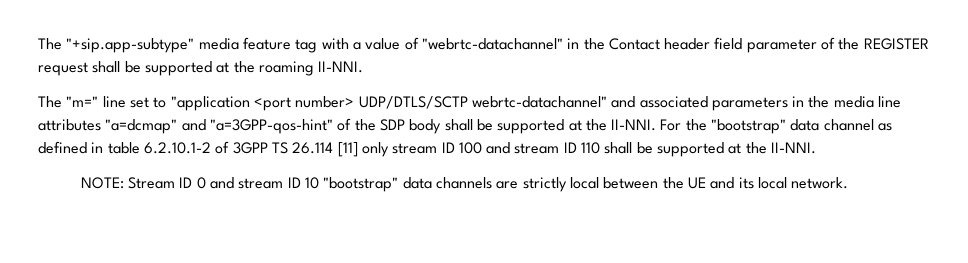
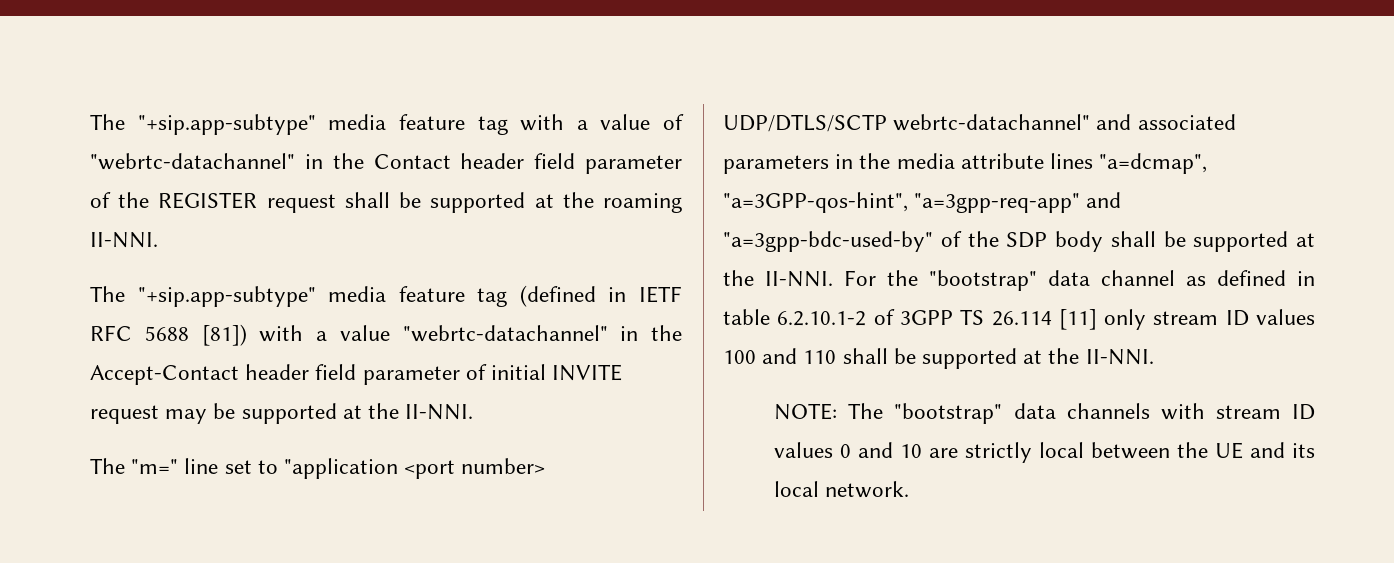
+ The "+sip.app-subtype" media feature tag (defined in IETF RFC 5688 [81]) with a value "webrtc-datachannel" in the Accept-Contact header field parameter of initial INVITE request may be supported at the II-NNI.
- The "m=" line set to "application <port number> UDP/DTLS/SCTP webrtc-datachannel" and associated parameters in the media line attributes "a=dcmap" and "a=3GPP-qos-hint" of the SDP body shall be supported at the II-NNI.
+ The "m=" line set to "application <port number> UDP/DTLS/SCTP webrtc-datachannel" and associated parameters in the media attribute lines "a=dcmap", "a=3GPP-qos-hint", "a=3gpp-req-app" and "a=3gpp-bdc-used-by" of the SDP body shall be supported at the II-NNI.
- For the "bootstrap" data channel as defined in table 6.2.10.1-2 of 3GPP TS 26.114 [11] only stream ID 100 and stream ID 110 shall be supported at the II-NNI.
+ For the "bootstrap" data channel as defined in table 6.2.10.1-2 of 3GPP TS 26.114 [11] only stream ID values 100 and 110 shall be supported at the II-NNI.
- NOTE: Stream ID 0 and stream ID 10 "bootstrap" data channels are strictly local between the UE and its local network.
+ NOTE: The "bootstrap" data channels with stream ID values 0 and 10 are strictly local between the UE and its local network.

